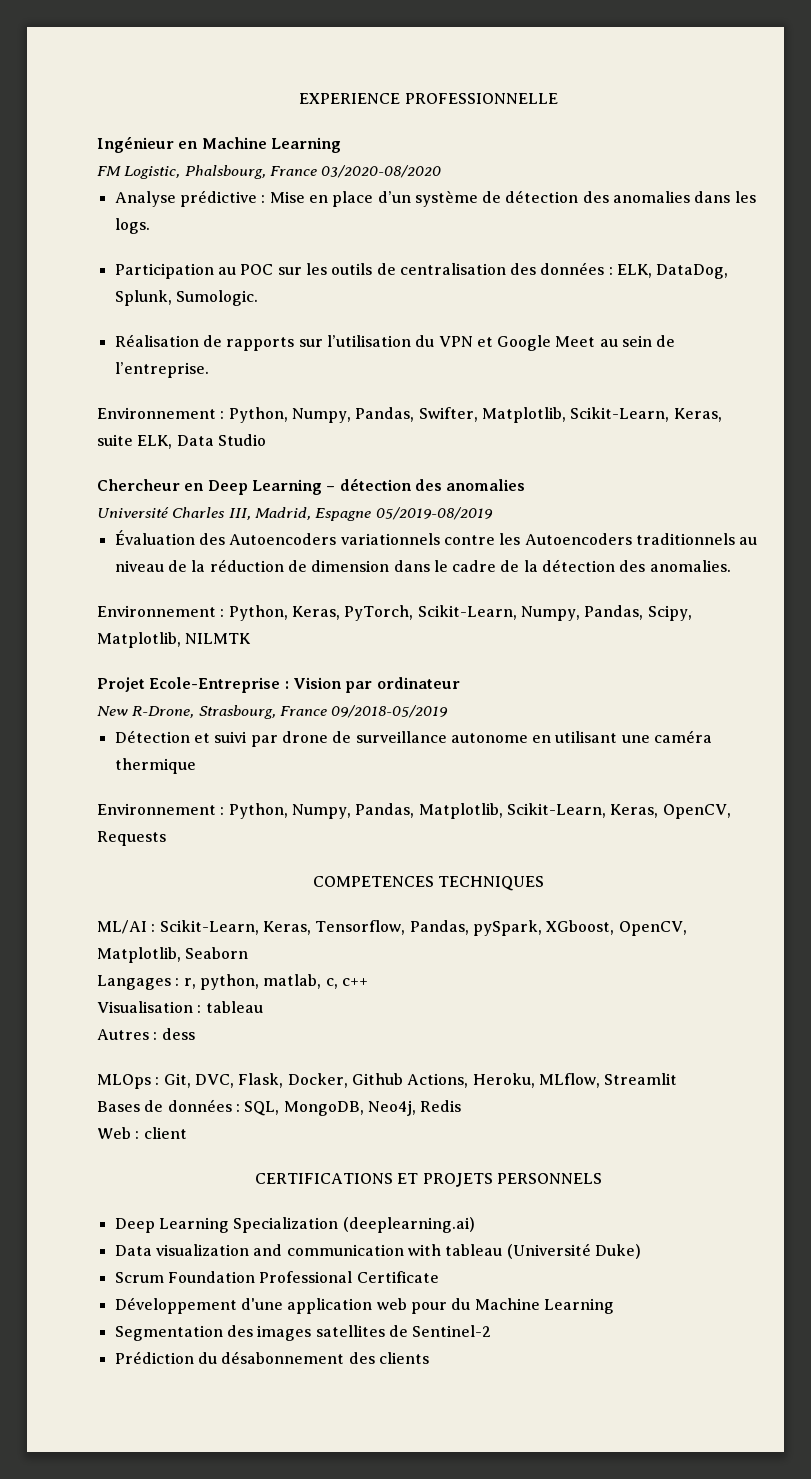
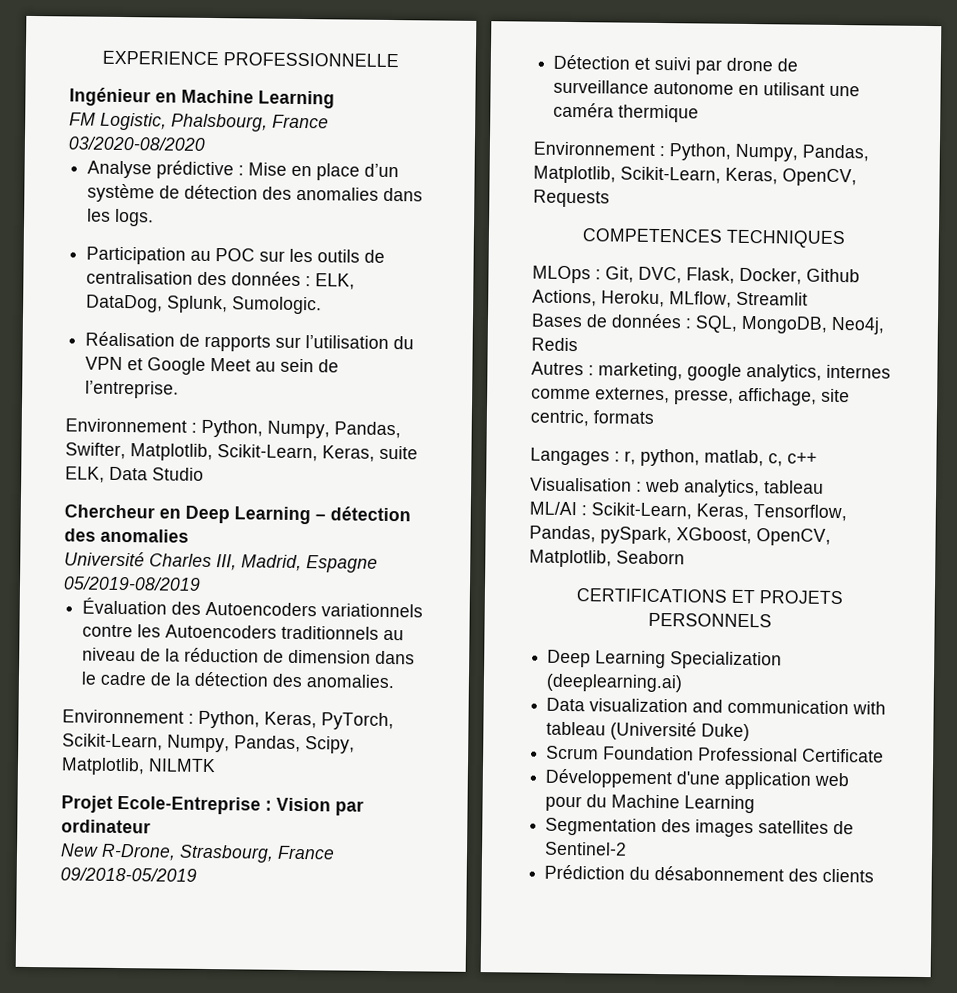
- ML/AI : Scikit-Learn, Keras, Tensorflow, Pandas, pySpark, XGboost, OpenCV, Matplotlib, Seaborn
- Langages : r, python, matlab, c, c++
- Visualisation : tableau
- Autres : dess
- Web : client
+ Autres : marketing, google analytics, internes comme externes, presse, affichage, site centric, formats
+ Langages : r, python, matlab, c, c++
+ Visualisation : web analytics, tableau
+ ML/AI : Scikit-Learn, Keras, Tensorflow, Pandas, pySpark, XGboost, OpenCV, Matplotlib, Seaborn

